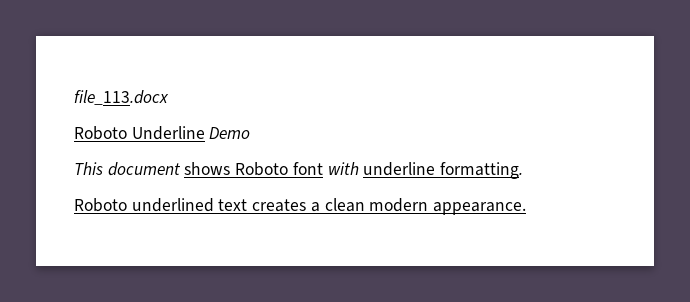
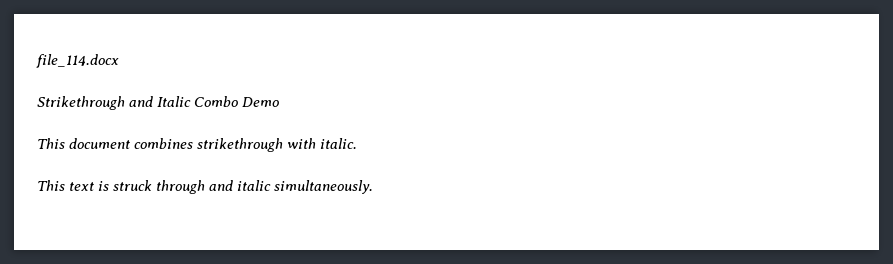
- file_113.docx
- Roboto Underline Demo
- This document shows Roboto font with underline formatting.
- Roboto underlined text creates a clean modern appearance.
+ file_114.docx
+ Strikethrough and Italic Combo Demo
+ This document combines strikethrough with italic.
+ This text is struck through and italic simultaneously.

